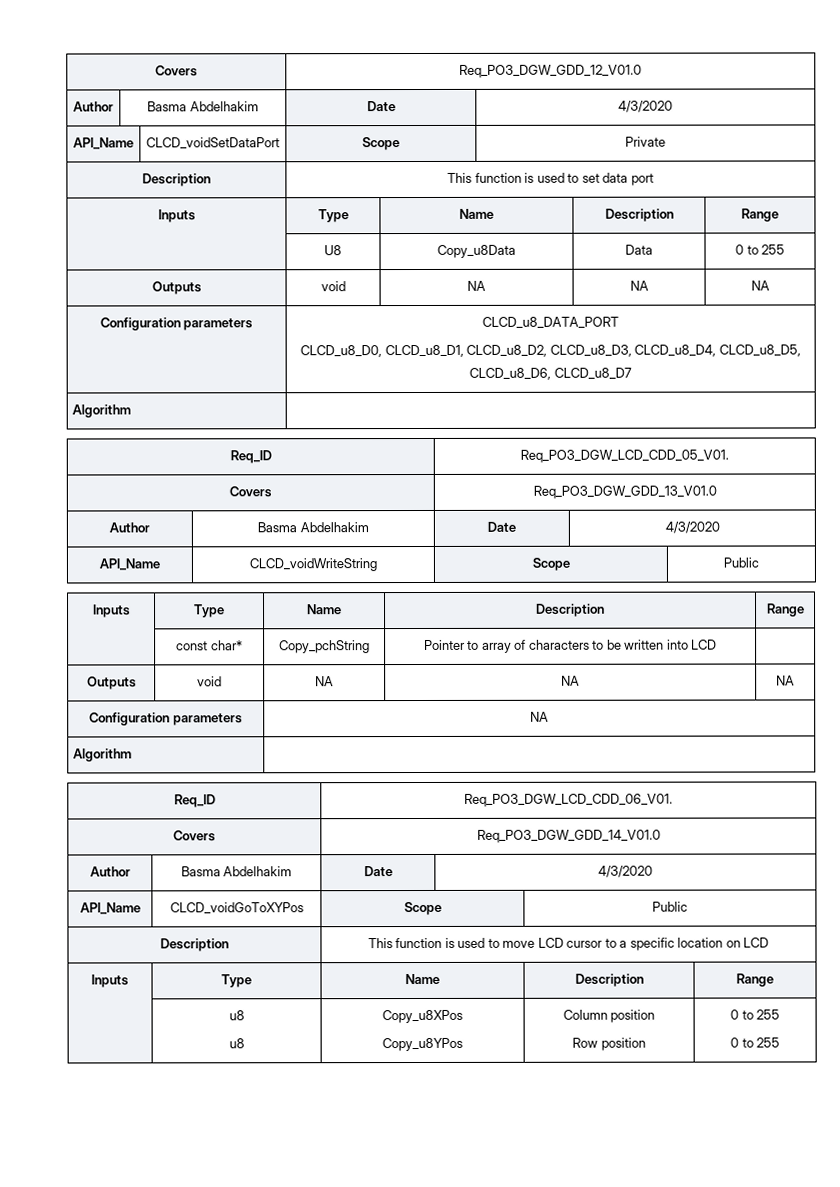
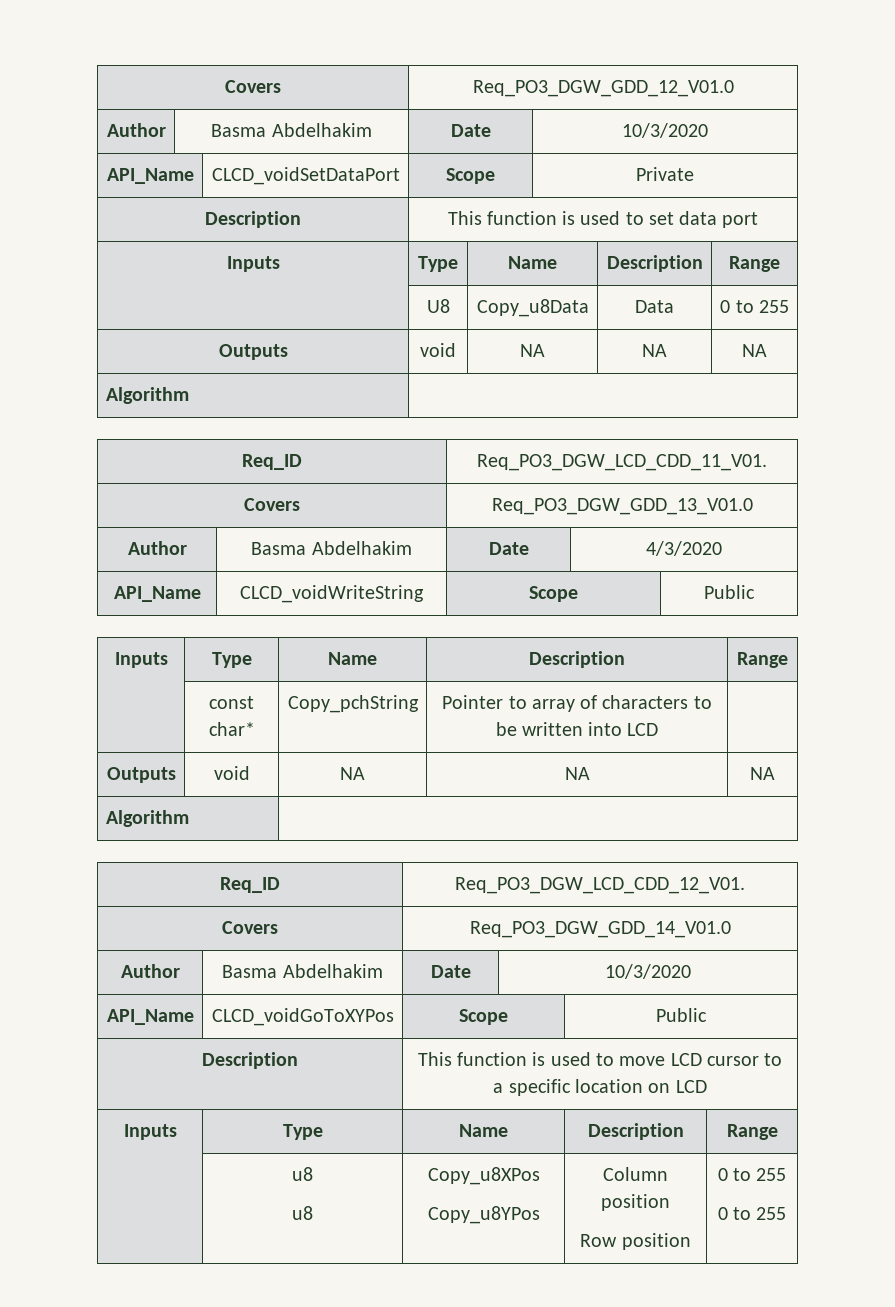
  Covers | Req_PO3_DGW_GDD_12_V01.0
- Author | Basma Abdelhakim | Date | 4/3/2020
+ Author | Basma Abdelhakim | Date | 10/3/2020
  | U8 | Copy_u8Data | Data | 0 to 255
  Outputs | void | NA | NA | NA
- Configuration parameters | CLCD_u8_DATA_PORT
- CLCD_u8_D0, CLCD_u8_D1, CLCD_u8_D2, CLCD_u8_D3, CLCD_u8_D4, CLCD_u8_D5, CLCD_u8_D6, CLCD_u8_D7
  Algorithm |
- Req_ID | Req_PO3_DGW_LCD_CDD_05_V01.
+ Req_ID | Req_PO3_DGW_LCD_CDD_11_V01.
  | const char* | Copy_pchString | Pointer to array of characters to be written into LCD |
  Outputs | void | NA | NA | NA
- Configuration parameters | NA
  Algorithm |
- Req_ID | Req_PO3_DGW_LCD_CDD_06_V01.
+ Req_ID | Req_PO3_DGW_LCD_CDD_12_V01.
  Covers | Req_PO3_DGW_GDD_14_V01.0
- Author | Basma Abdelhakim | Date | 4/3/2020
+ Author | Basma Abdelhakim | Date | 10/3/2020

